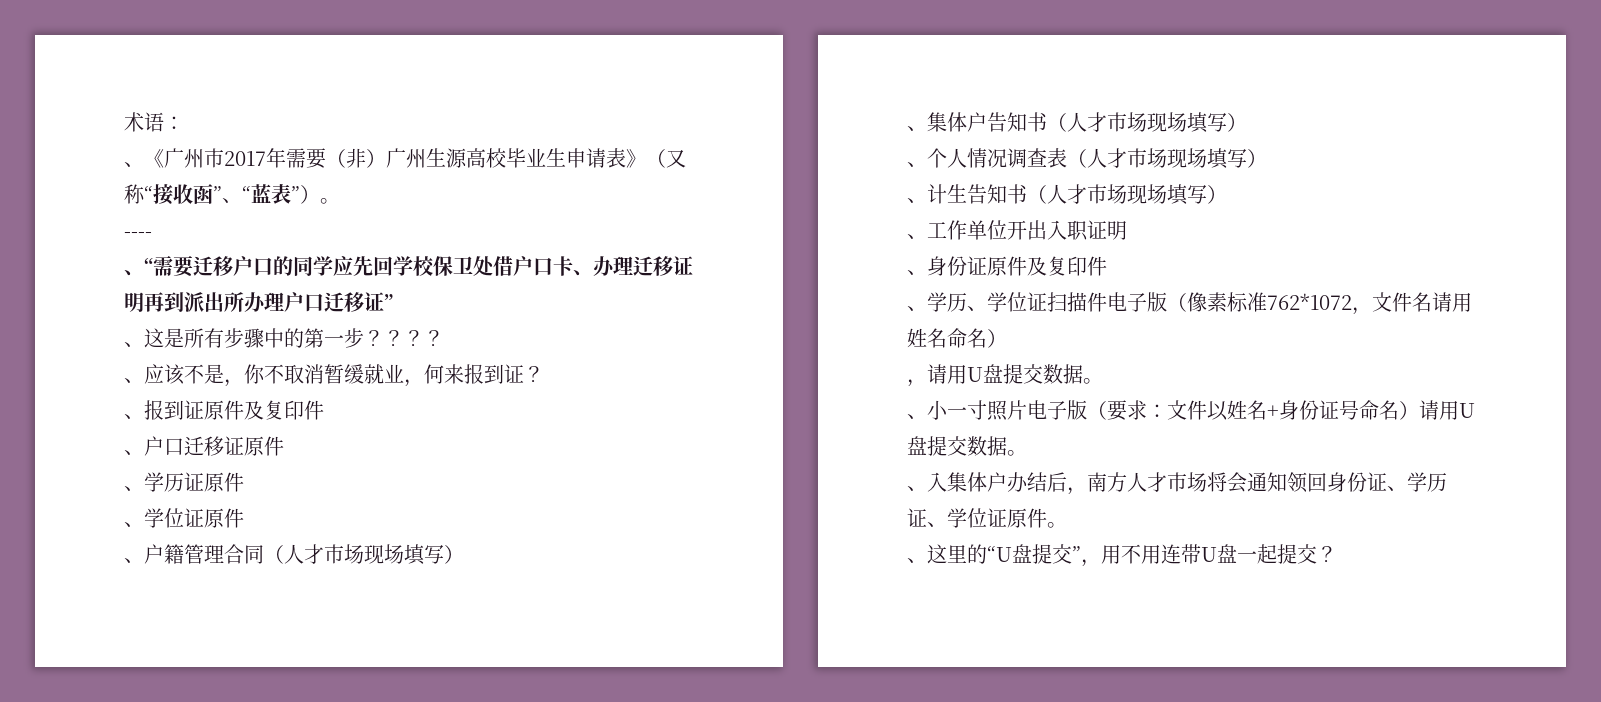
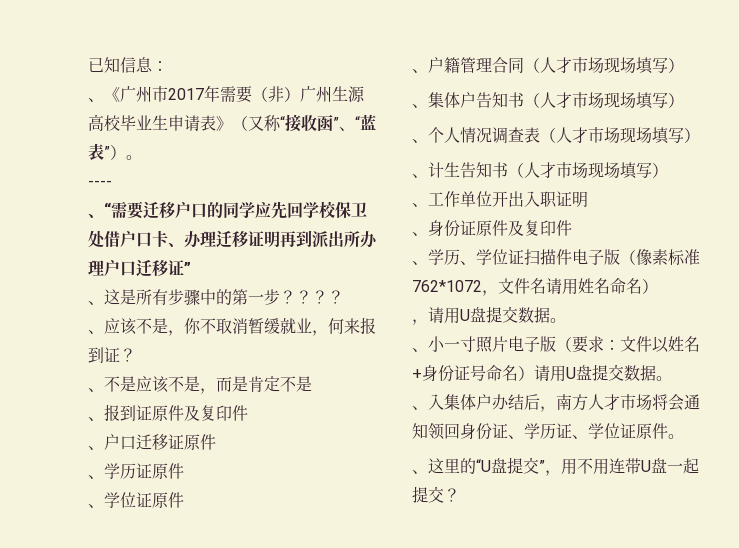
- 术语：
+ 已知信息：
+ 、不是应该不是，而是肯定不是

